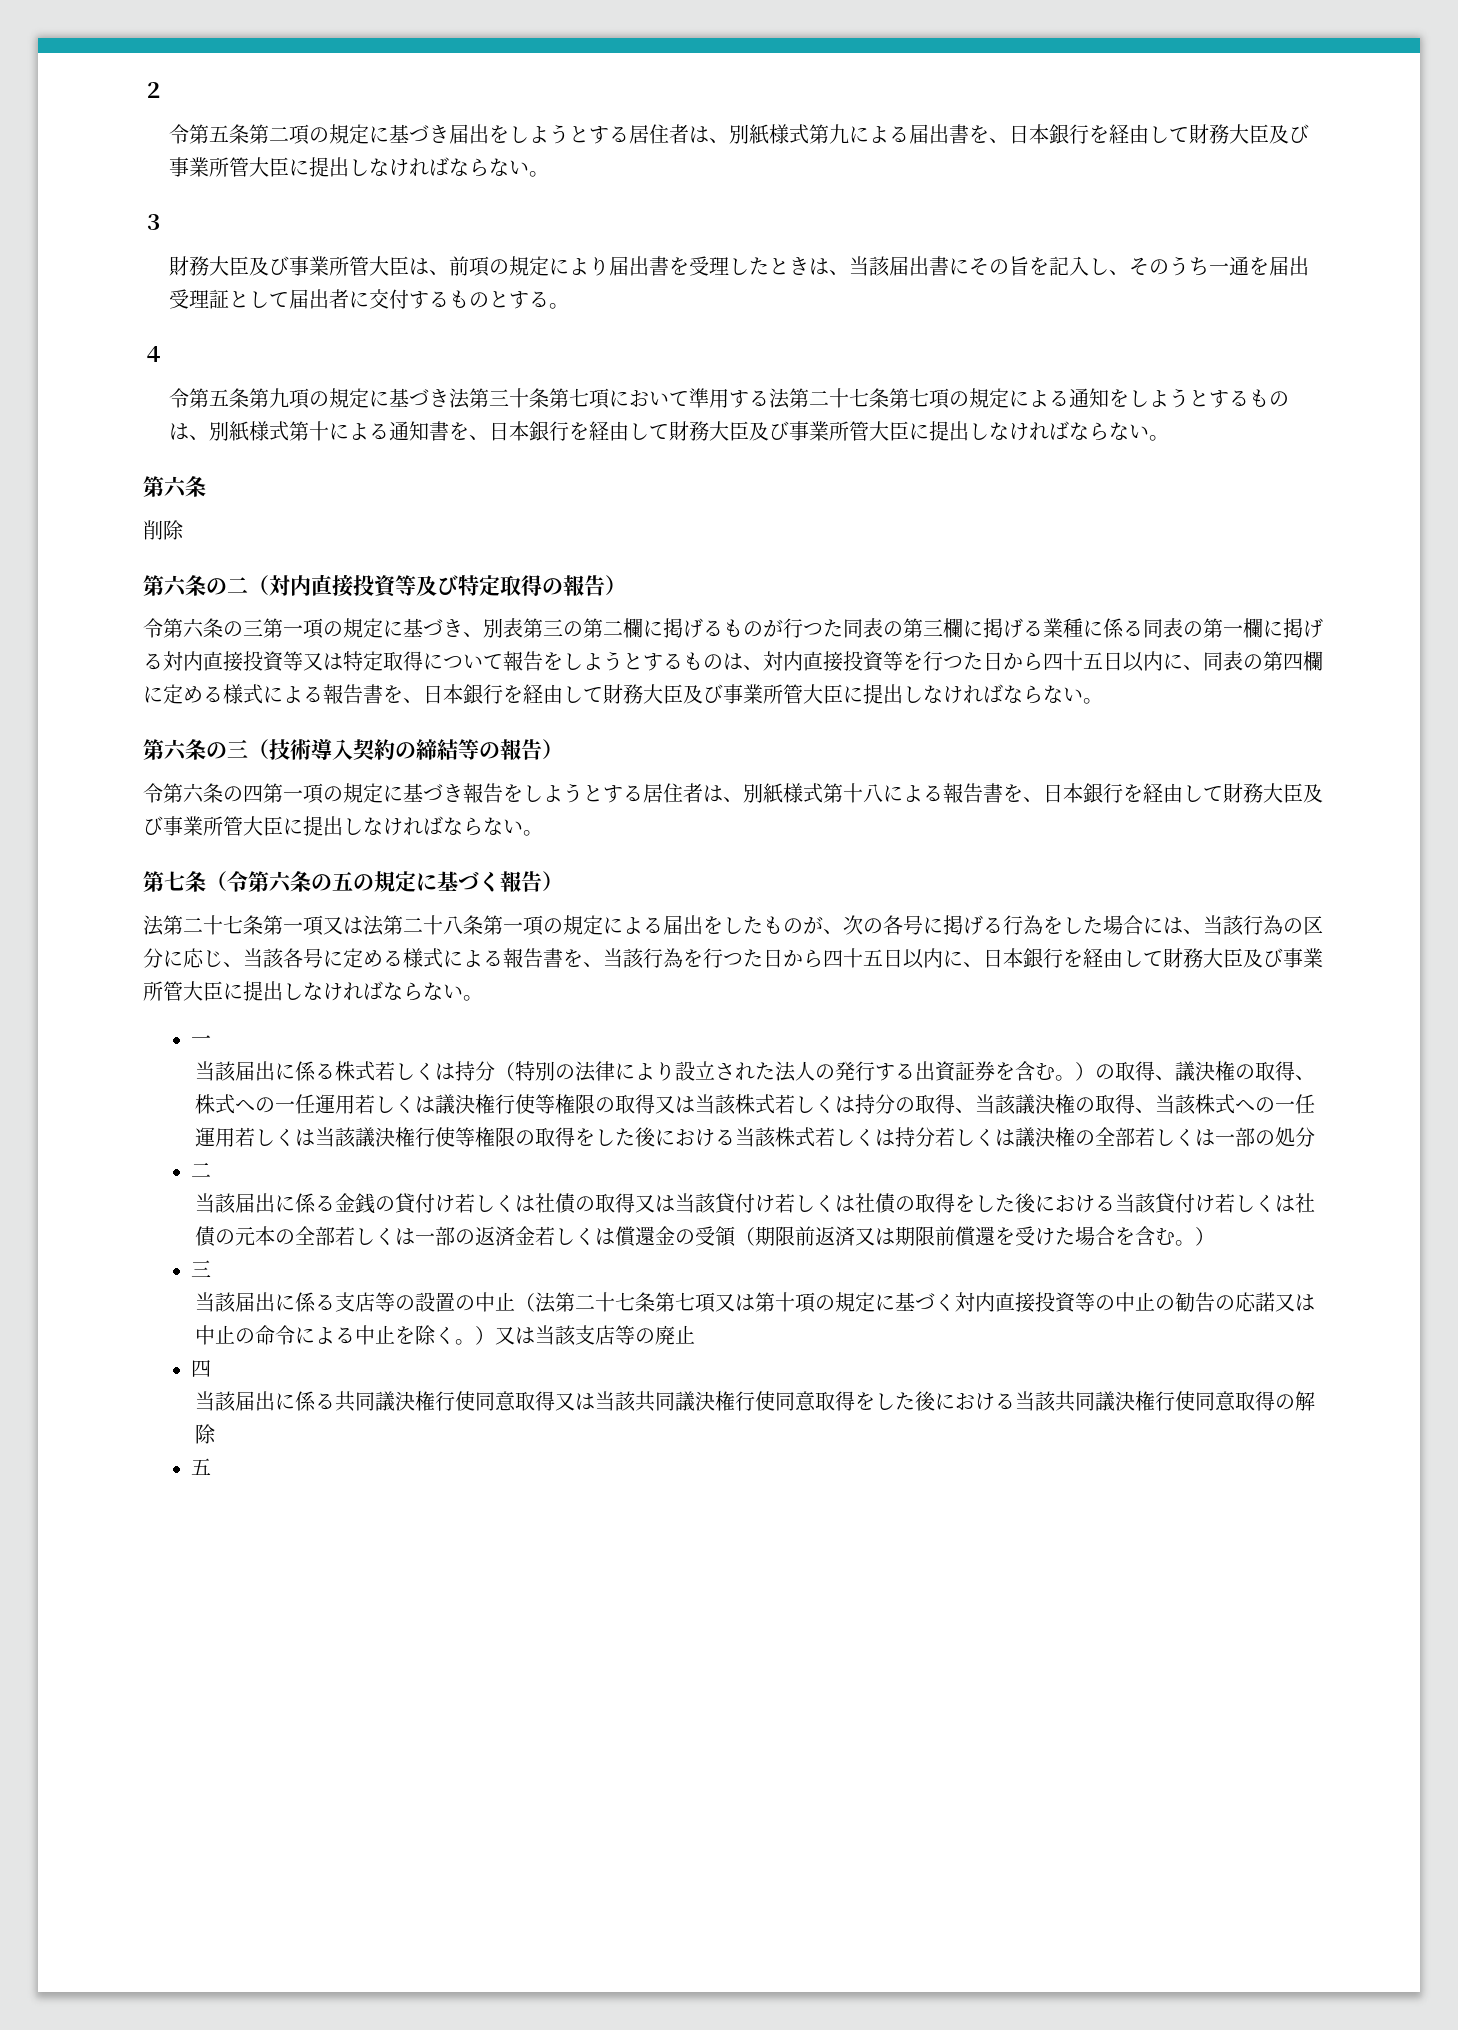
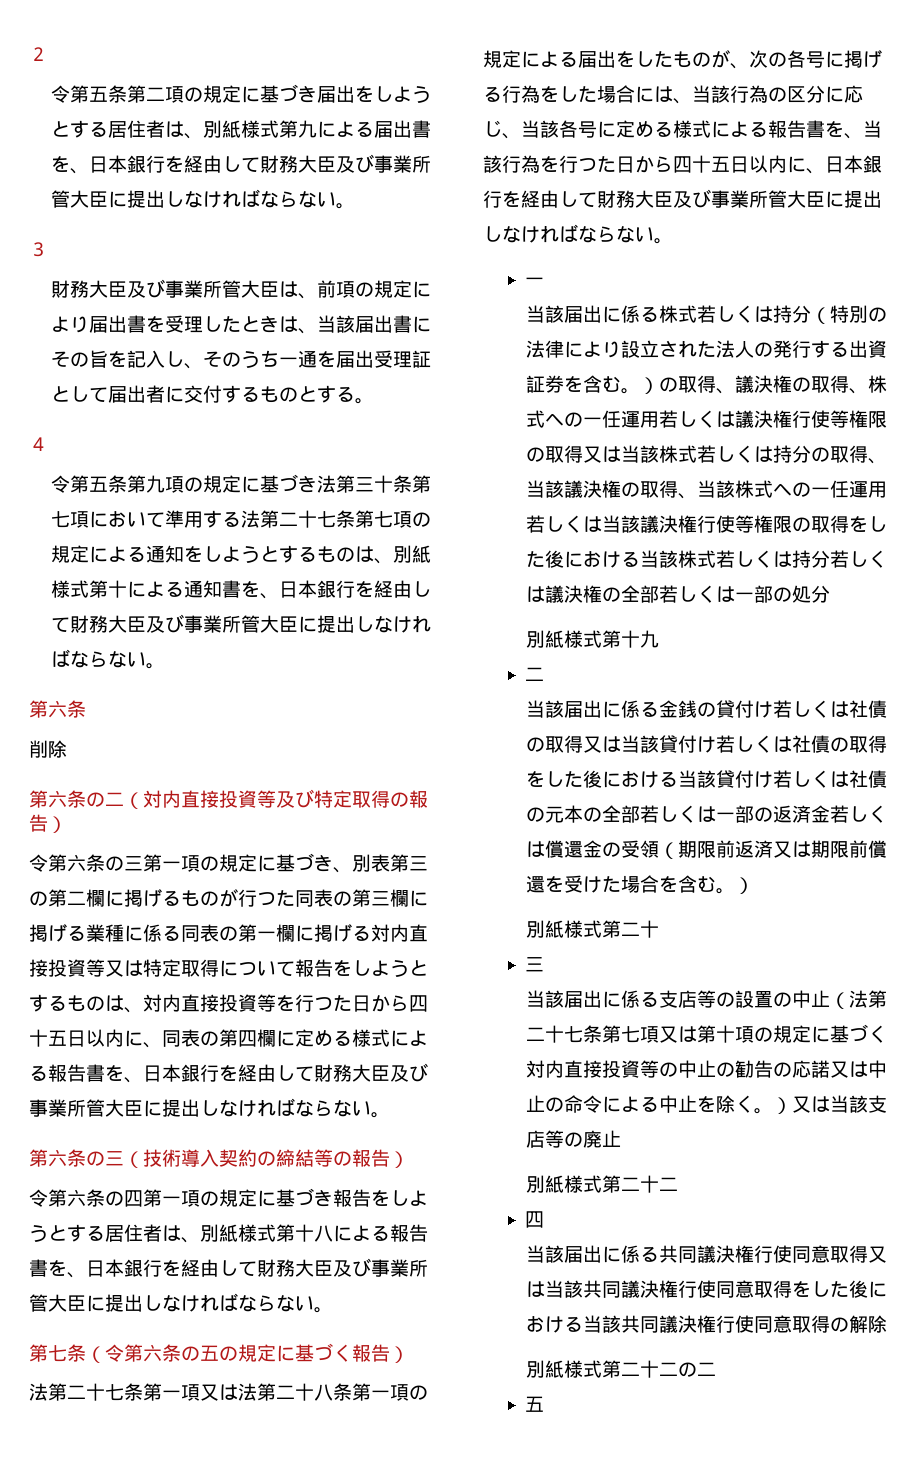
+ 別紙様式第十九
  当該届出に係る金銭の貸付け若しくは社債の取得又は当該貸付け若しくは社債の取得をした後における当該貸付け若しくは社債の元本の全部若しくは一部の返済金若しくは償還金の受領（期限前返済又は期限前償還を受けた場合を含む。）
+ 別紙様式第二十
  当該届出に係る支店等の設置の中止（法第二十七条第七項又は第十項の規定に基づく対内直接投資等の中止の勧告の応諾又は中止の命令による中止を除く。）又は当該支店等の廃止
+ 別紙様式第二十二
+ 別紙様式第二十二の二

